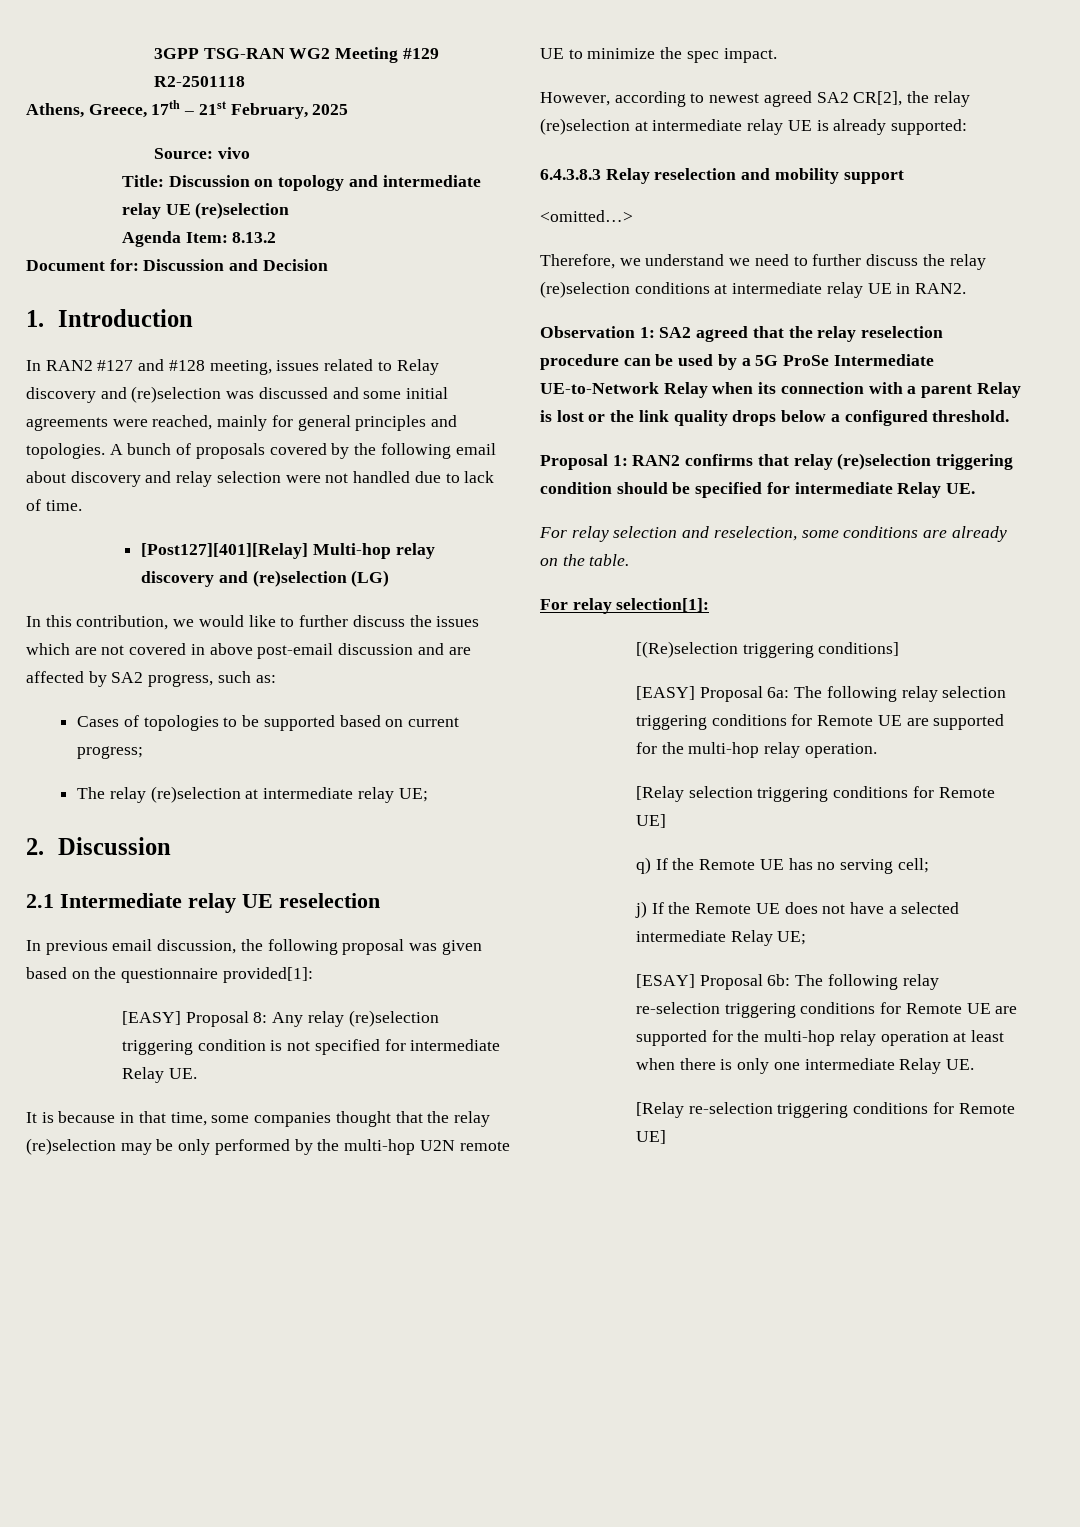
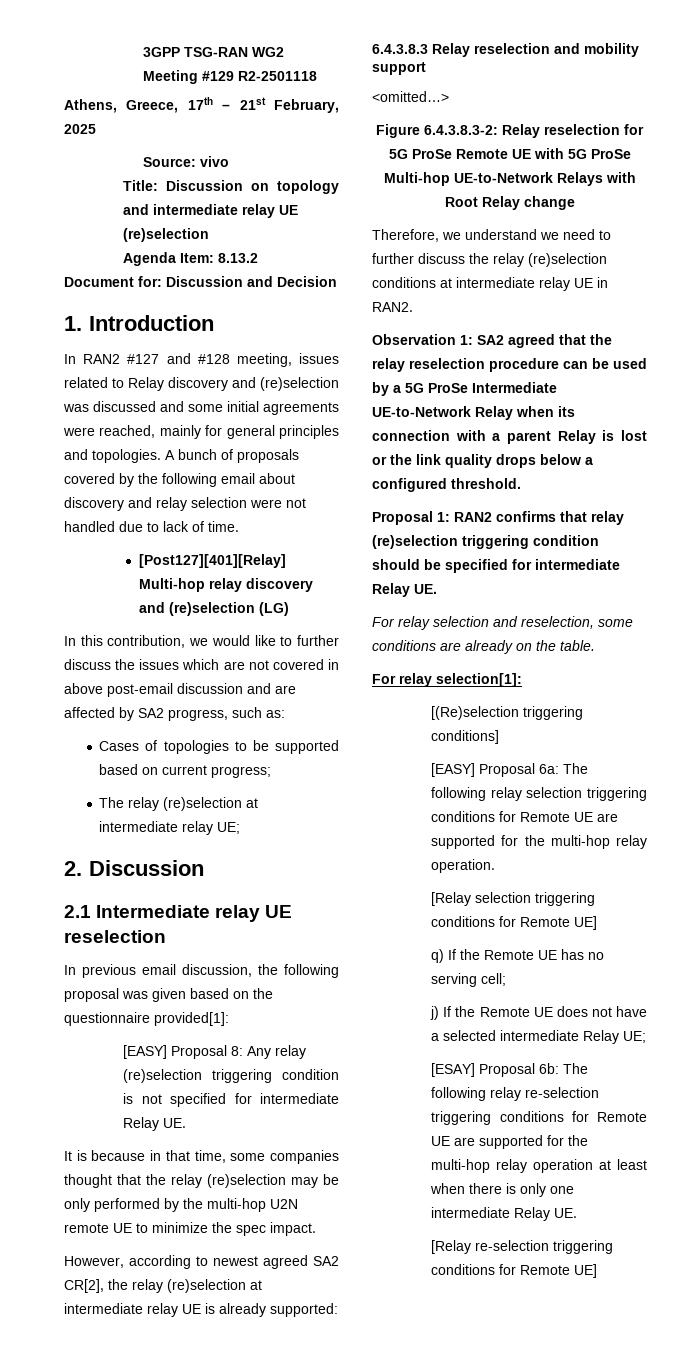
+ Figure 6.4.3.8.3-2: Relay reselection for 5G ProSe Remote UE with 5G ProSe Multi-hop UE-to-Network Relays with Root Relay change

